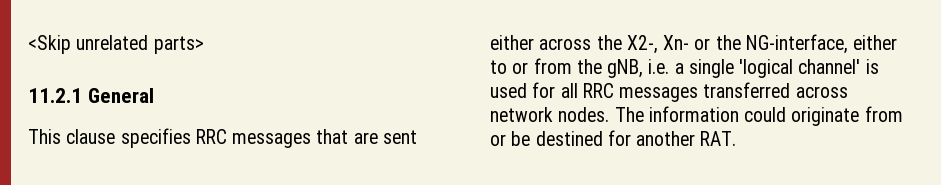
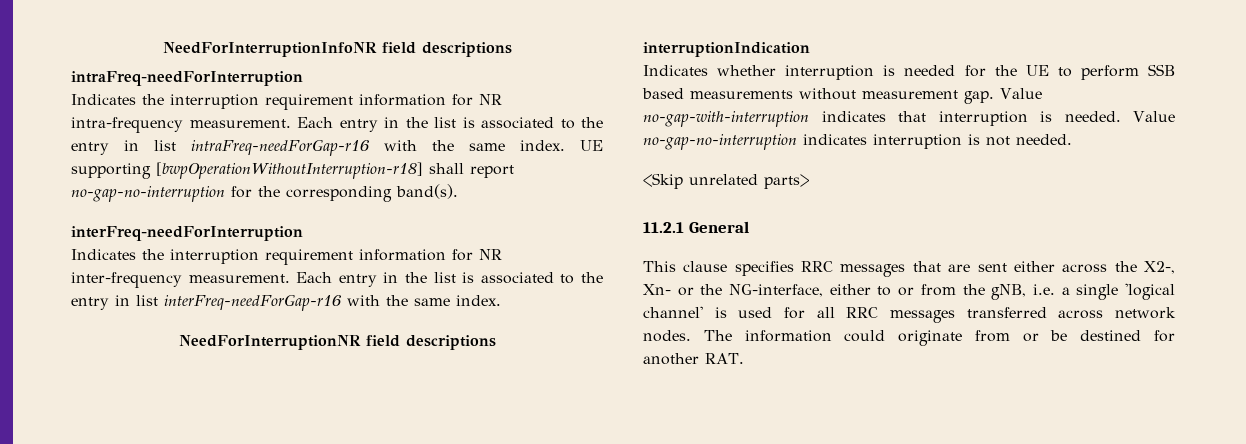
+ NeedForInterruptionInfoNR field descriptions
+ intraFreq-needForInterruption
+ Indicates the interruption requirement information for NR intra-frequency measurement. Each entry in the list is associated to the entry in list intraFreq-needForGap-r16 with the same index. UE supporting [bwpOperationWithoutInterruption-r18] shall report no-gap-no-interruption for the corresponding band(s).
+ interFreq-needForInterruption
+ Indicates the interruption requirement information for NR inter-frequency measurement. Each entry in the list is associated to the entry in list interFreq-needForGap-r16 with the same index.
+ NeedForInterruptionNR field descriptions
+ interruptionIndication
+ Indicates whether interruption is needed for the UE to perform SSB based measurements without measurement gap. Value no-gap-with-interruption indicates that interruption is needed. Value no-gap-no-interruption indicates interruption is not needed.

